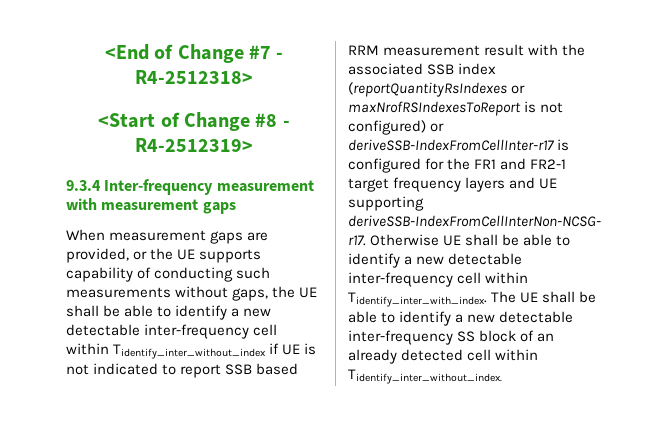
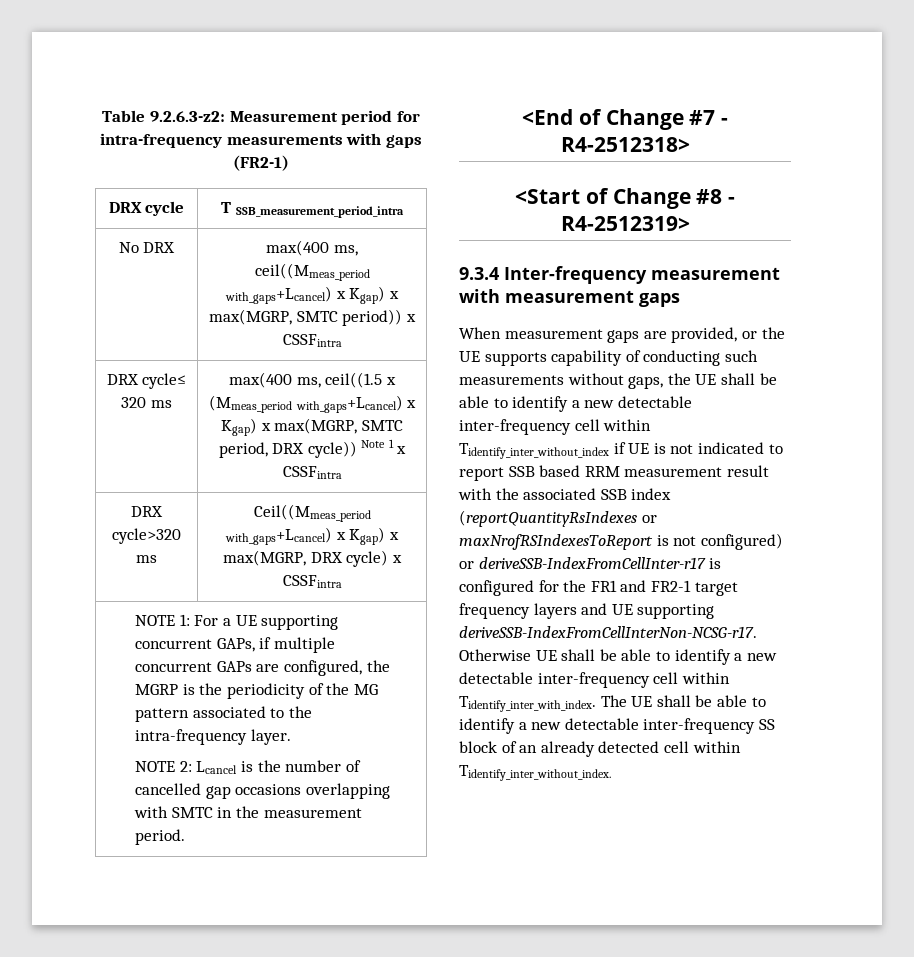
+ Table 9.2.6.3-z2: Measurement period for intra-frequency measurements with gaps (FR2-1)
+ DRX cycle | T SSB_measurement_period_intra
+ No DRX | max(400 ms, ceil((Mmeas_period with_gaps+Lcancel) x Kgap) x max(MGRP, SMTC period)) x CSSFintra
+ DRX cycle≤ 320 ms | max(400 ms, ceil((1.5 x (Mmeas_period with_gaps+Lcancel) x Kgap) x max(MGRP, SMTC period, DRX cycle)) Note 1 x CSSFintra
+ DRX cycle>320 ms | Ceil((Mmeas_period with_gaps+Lcancel) x Kgap) x max(MGRP, DRX cycle) x CSSFintra
+ NOTE 1: For a UE supporting concurrent GAPs, if multiple concurrent GAPs are configured, the MGRP is the periodicity of the MG pattern associated to the intra-frequency layer.
+ NOTE 2: Lcancel is the number of cancelled gap occasions overlapping with SMTC in the measurement period.

